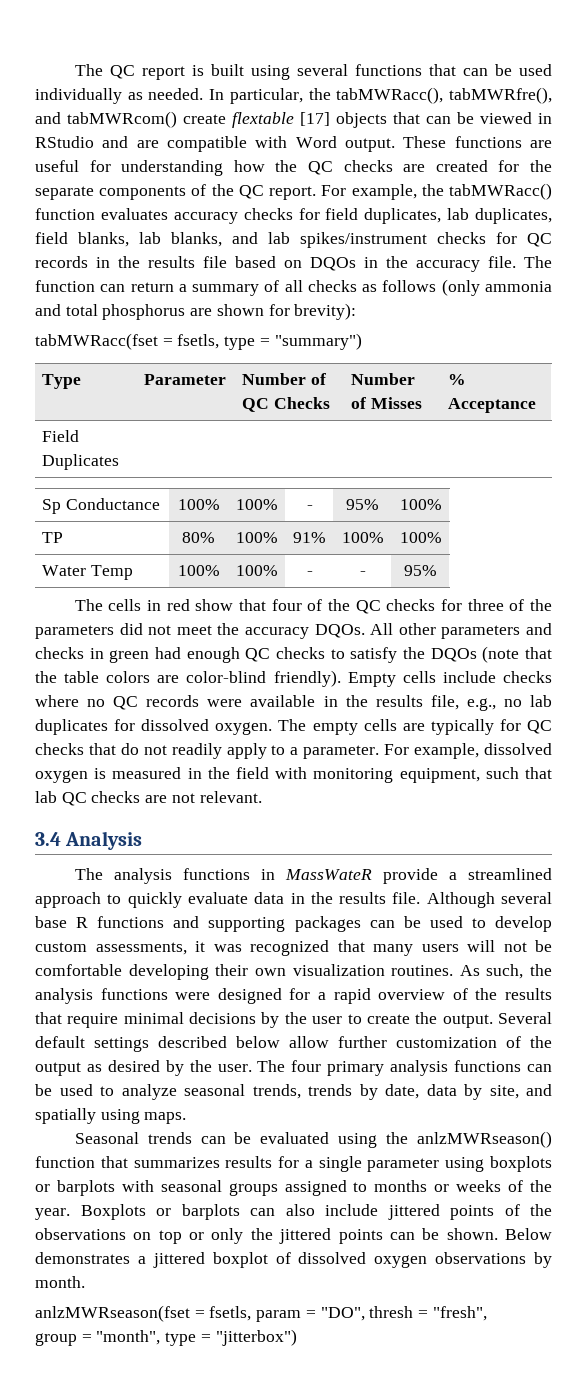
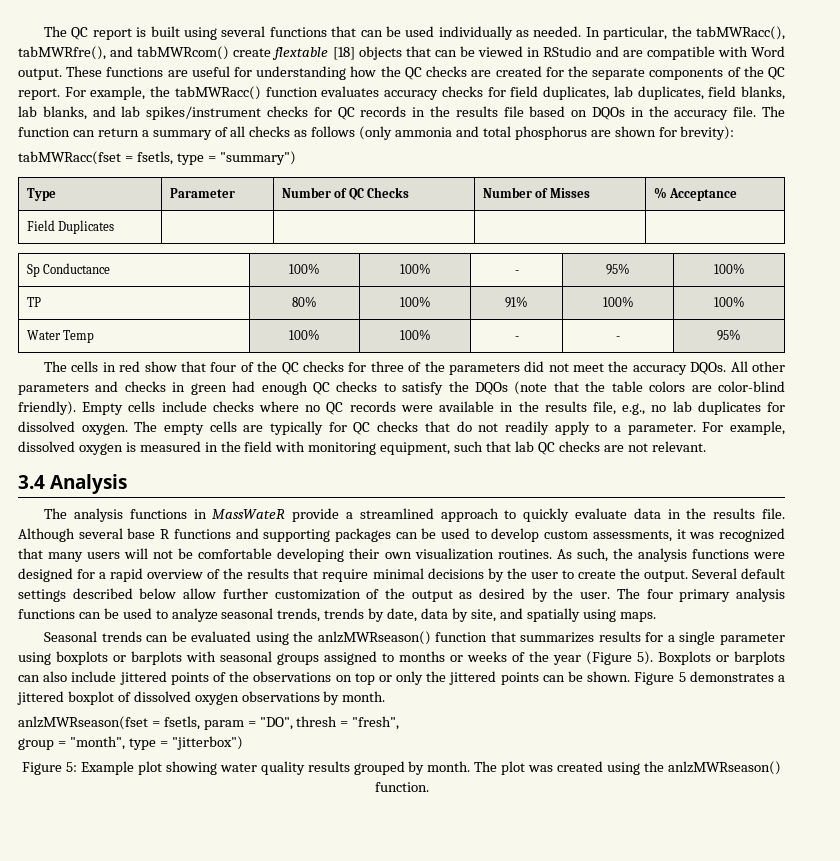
- In particular, the tabMWRacc(), tabMWRfre(), and tabMWRcom() create flextable [17] objects that can be viewed in RStudio and are compatible with Word output.
+ In particular, the tabMWRacc(), tabMWRfre(), and tabMWRcom() create flextable [18] objects that can be viewed in RStudio and are compatible with Word output.
- Seasonal trends can be evaluated using the anlzMWRseason() function that summarizes results for a single parameter using boxplots or barplots with seasonal groups assigned to months or weeks of the year.
+ Seasonal trends can be evaluated using the anlzMWRseason() function that summarizes results for a single parameter using boxplots or barplots with seasonal groups assigned to months or weeks of the year (Figure 5).
- Below demonstrates a jittered boxplot of dissolved oxygen observations by month.
+ Figure 5 demonstrates a jittered boxplot of dissolved oxygen observations by month.
+ Figure 5: Example plot showing water quality results grouped by month. The plot was created using the anlzMWRseason() function.

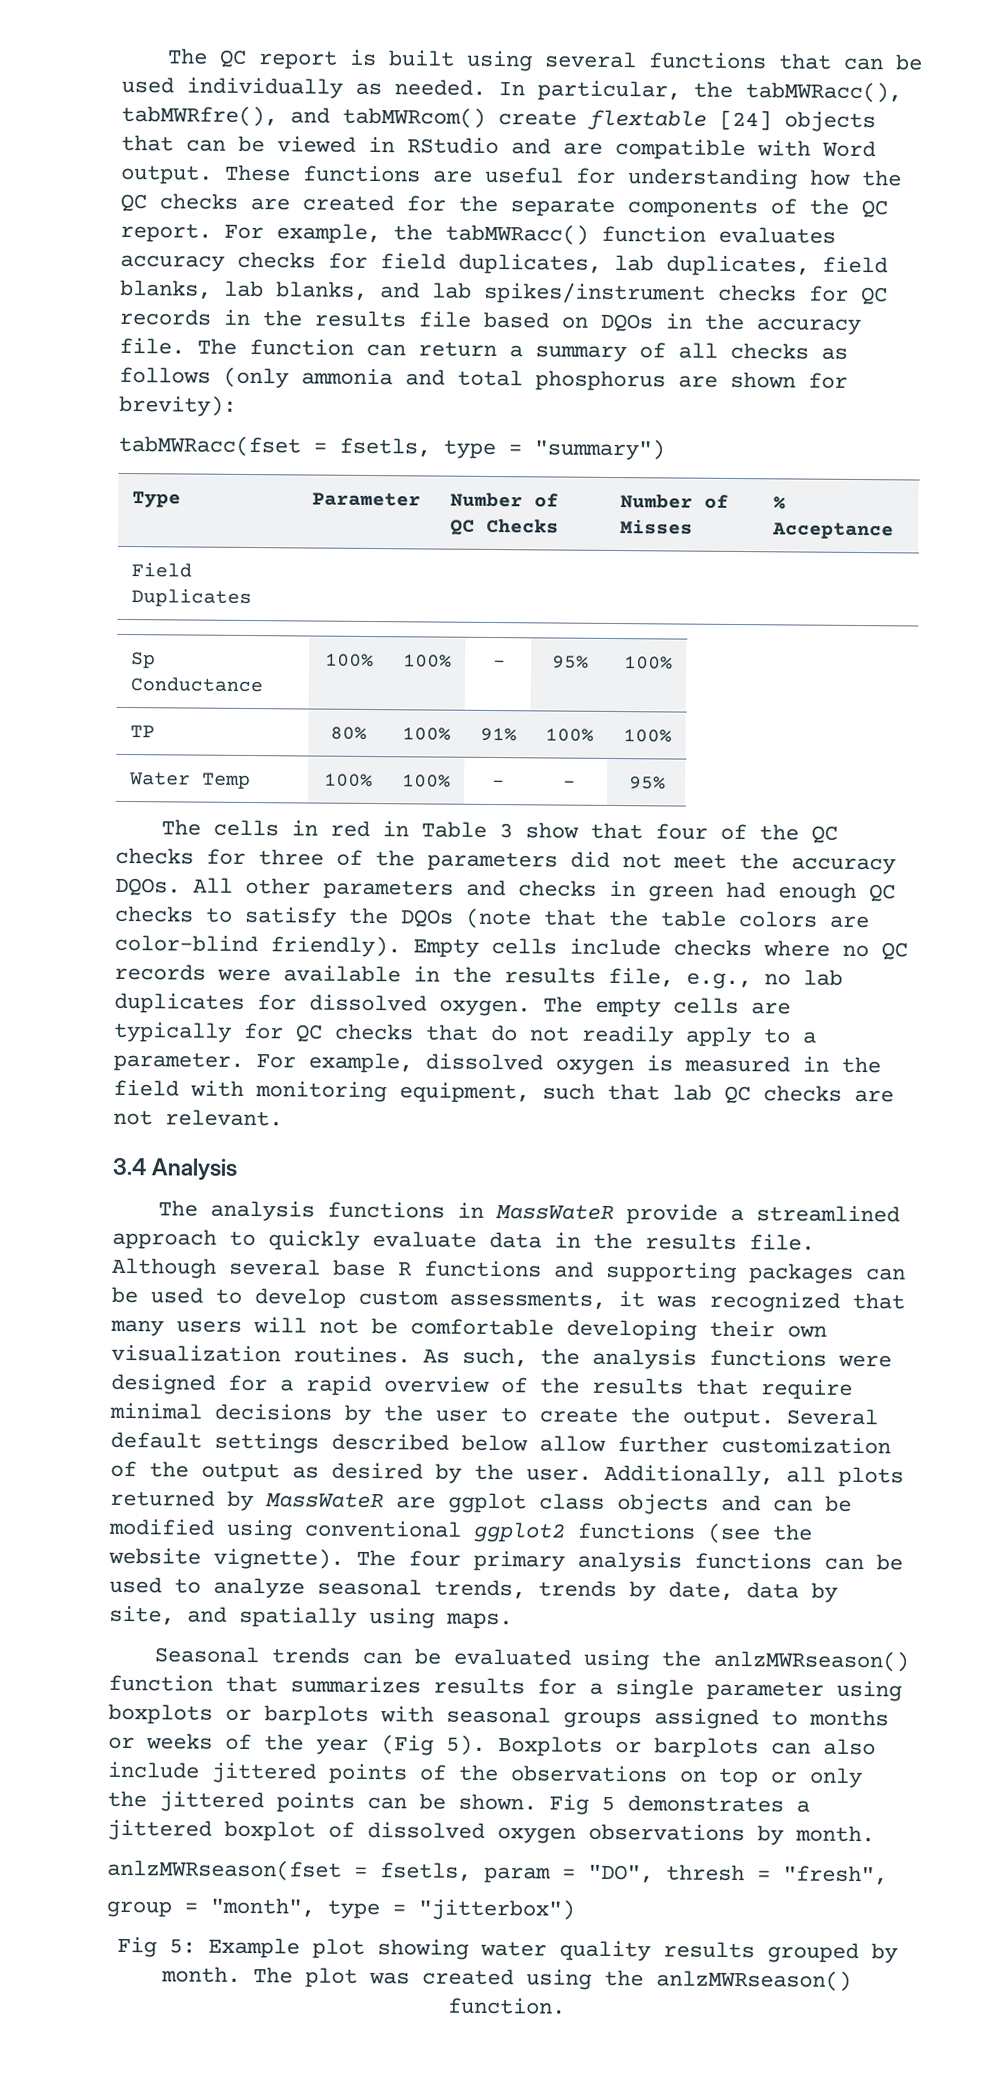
- In particular, the tabMWRacc(), tabMWRfre(), and tabMWRcom() create flextable [18] objects that can be viewed in RStudio and are compatible with Word output.
+ In particular, the tabMWRacc(), tabMWRfre(), and tabMWRcom() create flextable [24] objects that can be viewed in RStudio and are compatible with Word output.
- The cells in red show that four of the QC checks for three of the parameters did not meet the accuracy DQOs.
+ The cells in red in Table 3 show that four of the QC checks for three of the parameters did not meet the accuracy DQOs.
+ Additionally, all plots returned by MassWateR are ggplot class objects and can be modified using conventional ggplot2 functions (see the website vignette).
- Seasonal trends can be evaluated using the anlzMWRseason() function that summarizes results for a single parameter using boxplots or barplots with seasonal groups assigned to months or weeks of the year (Figure 5).
+ Seasonal trends can be evaluated using the anlzMWRseason() function that summarizes results for a single parameter using boxplots or barplots with seasonal groups assigned to months or weeks of the year (Fig 5).
- Figure 5 demonstrates a jittered boxplot of dissolved oxygen observations by month.
+ Fig 5 demonstrates a jittered boxplot of dissolved oxygen observations by month.
- Figure 5: Example plot showing water quality results grouped by month.
+ Fig 5: Example plot showing water quality results grouped by month.

